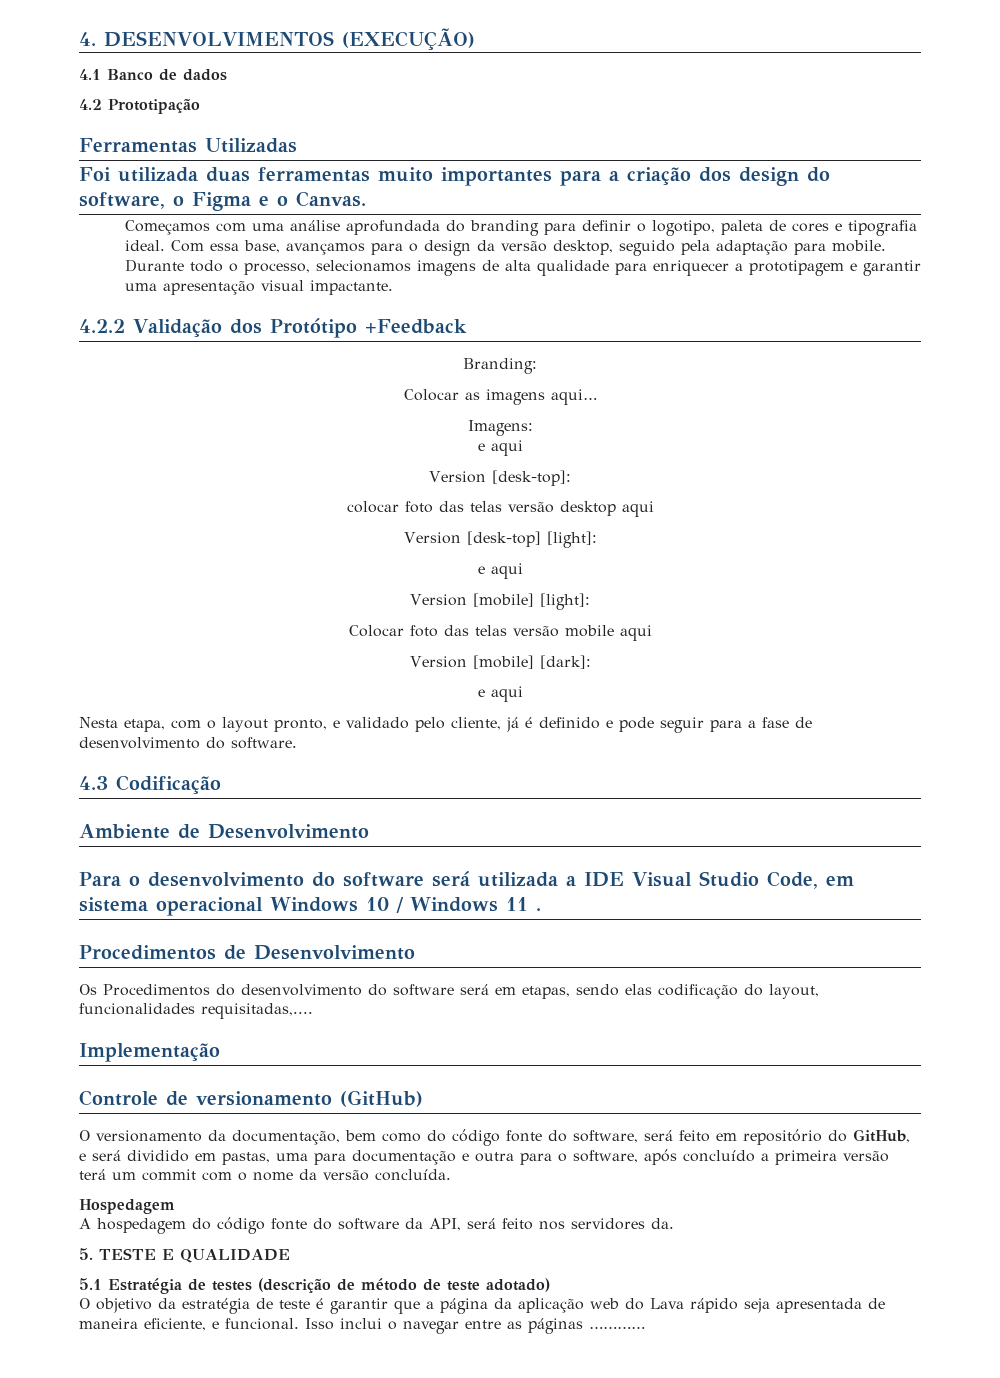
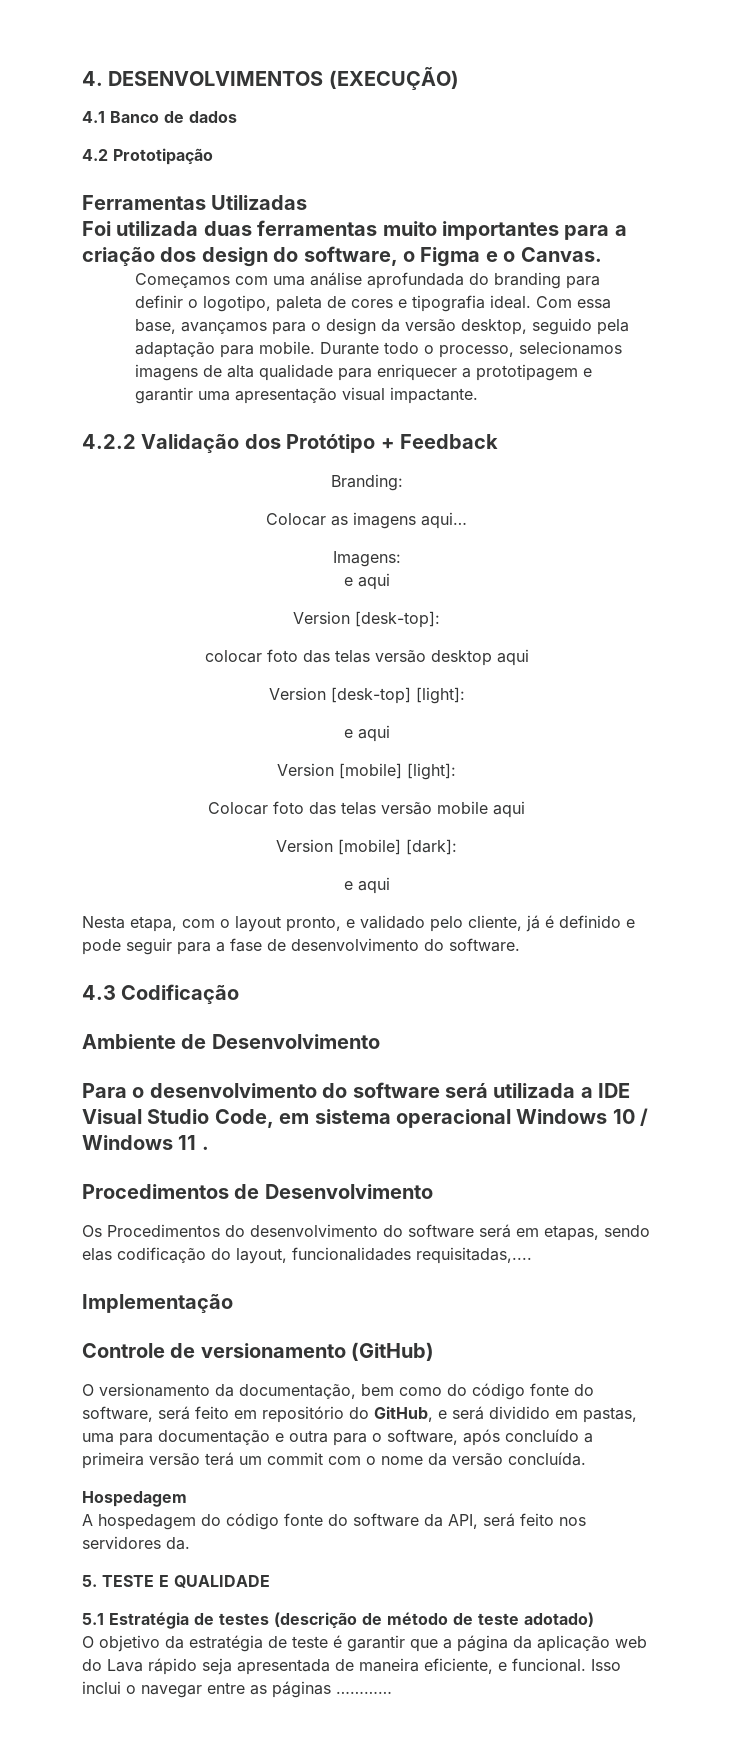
- 4.2.2 Validação dos Protótipo +Feedback
+ 4.2.2 Validação dos Protótipo + Feedback

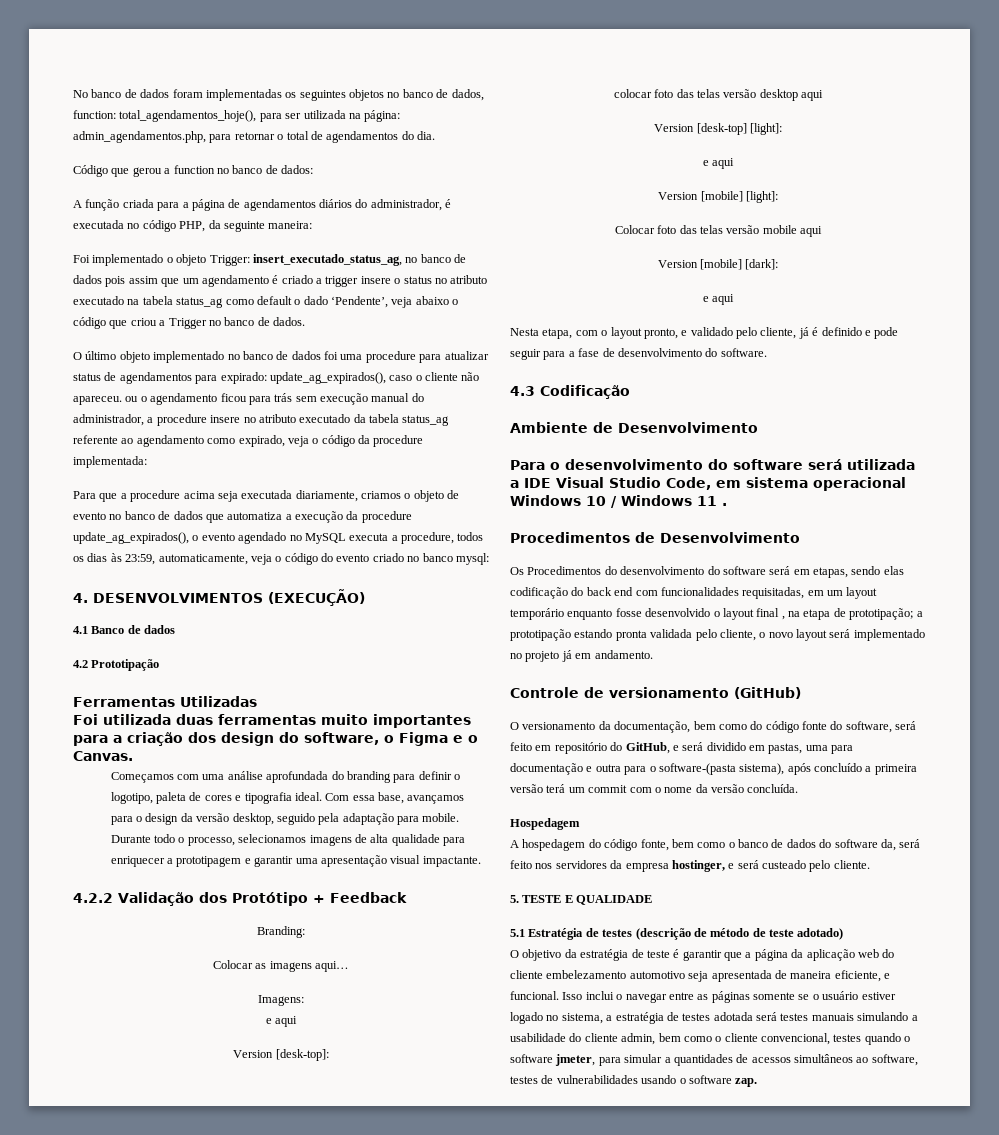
+ No banco de dados foram implementadas os seguintes objetos no banco de dados, function: total_agendamentos_hoje(), para ser utilizada na página: admin_agendamentos.php, para retornar o total de agendamentos do dia.
+ Código que gerou a function no banco de dados:
+ A função criada para a página de agendamentos diários do administrador, é executada no código PHP, da seguinte maneira:
+ Foi implementado o objeto Trigger: insert_executado_status_ag, no banco de dados pois assim que um agendamento é criado a trigger insere o status no atributo executado na tabela status_ag como default o dado ‘Pendente’, veja abaixo o código que criou a Trigger no banco de dados.
+ O último objeto implementado no banco de dados foi uma procedure para atualizar status de agendamentos para expirado: update_ag_expirados(), caso o cliente não apareceu. ou o agendamento ficou para trás sem execução manual do administrador, a procedure insere no atributo executado da tabela status_ag referente ao agendamento como expirado, veja o código da procedure implementada:
+ Para que a procedure acima seja executada diariamente, criamos o objeto de evento no banco de dados que automatiza a execução da procedure update_ag_expirados(), o evento agendado no MySQL executa a procedure, todos os dias às 23:59, automaticamente, veja o código do evento criado no banco mysql:
- Os Procedimentos do desenvolvimento do software será em etapas, sendo elas codificação do layout, funcionalidades requisitadas,....
- Implementação
+ Os Procedimentos do desenvolvimento do software será em etapas, sendo elas codificação do back end com funcionalidades requisitadas, em um layout temporário enquanto fosse desenvolvido o layout final , na etapa de prototipação; a prototipação estando pronta validada pelo cliente, o novo layout será implementado no projeto já em andamento.
- O versionamento da documentação, bem como do código fonte do software, será feito em repositório do GitHub, e será dividido em pastas, uma para documentação e outra para o software, após concluído a primeira versão terá um commit com o nome da versão concluída.
+ O versionamento da documentação, bem como do código fonte do software, será feito em repositório do GitHub, e será dividido em pastas, uma para documentação e outra para o software-(pasta sistema), após concluído a primeira versão terá um commit com o nome da versão concluída.
- A hospedagem do código fonte do software da API, será feito nos servidores da.
+ A hospedagem do código fonte, bem como o banco de dados do software da, será feito nos servidores da empresa hostinger, e será custeado pelo cliente.
- O objetivo da estratégia de teste é garantir que a página da aplicação web do Lava rápido seja apresentada de maneira eficiente, e funcional.
+ O objetivo da estratégia de teste é garantir que a página da aplicação web do cliente embelezamento automotivo seja apresentada de maneira eficiente, e funcional.
- Isso inclui o navegar entre as páginas …………
+ Isso inclui o navegar entre as páginas somente se o usuário estiver logado no sistema, a estratégia de testes adotada será testes manuais simulando a usabilidade do cliente admin, bem como o cliente convencional, testes quando o software jmeter, para simular a quantidades de acessos simultâneos ao software, testes de vulnerabilidades usando o software zap.

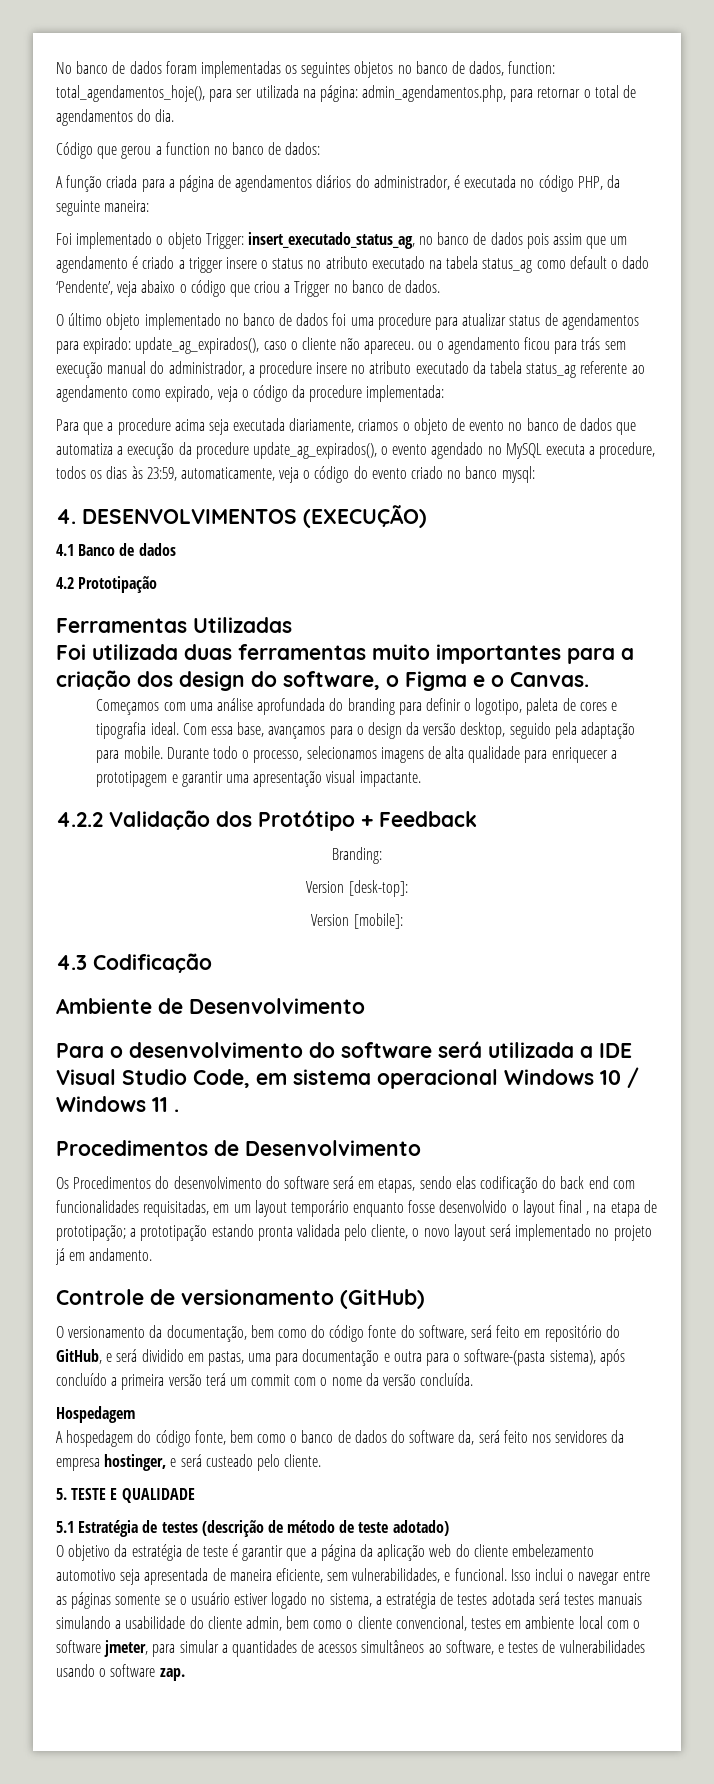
- Colocar as imagens aqui…
- Imagens:
- e aqui
  Version [desk-top]:
- colocar foto das telas versão desktop aqui
- Version [desk-top] [light]:
- e aqui
- Version [mobile] [light]:
- Colocar foto das telas versão mobile aqui
- Version [mobile] [dark]:
- e aqui
- Nesta etapa, com o layout pronto, e validado pelo cliente, já é definido e pode seguir para a fase de desenvolvimento do software.
+ Version [mobile]:
- O objetivo da estratégia de teste é garantir que a página da aplicação web do cliente embelezamento automotivo seja apresentada de maneira eficiente, e funcional.
+ O objetivo da estratégia de teste é garantir que a página da aplicação web do cliente embelezamento automotivo seja apresentada de maneira eficiente, sem vulnerabilidades, e funcional.
- Isso inclui o navegar entre as páginas somente se o usuário estiver logado no sistema, a estratégia de testes adotada será testes manuais simulando a usabilidade do cliente admin, bem como o cliente convencional, testes quando o software jmeter, para simular a quantidades de acessos simultâneos ao software, testes de vulnerabilidades usando o software zap.
+ Isso inclui o navegar entre as páginas somente se o usuário estiver logado no sistema, a estratégia de testes adotada será testes manuais simulando a usabilidade do cliente admin, bem como o cliente convencional, testes em ambiente local com o software jmeter, para simular a quantidades de acessos simultâneos ao software, e testes de vulnerabilidades usando o software zap.

